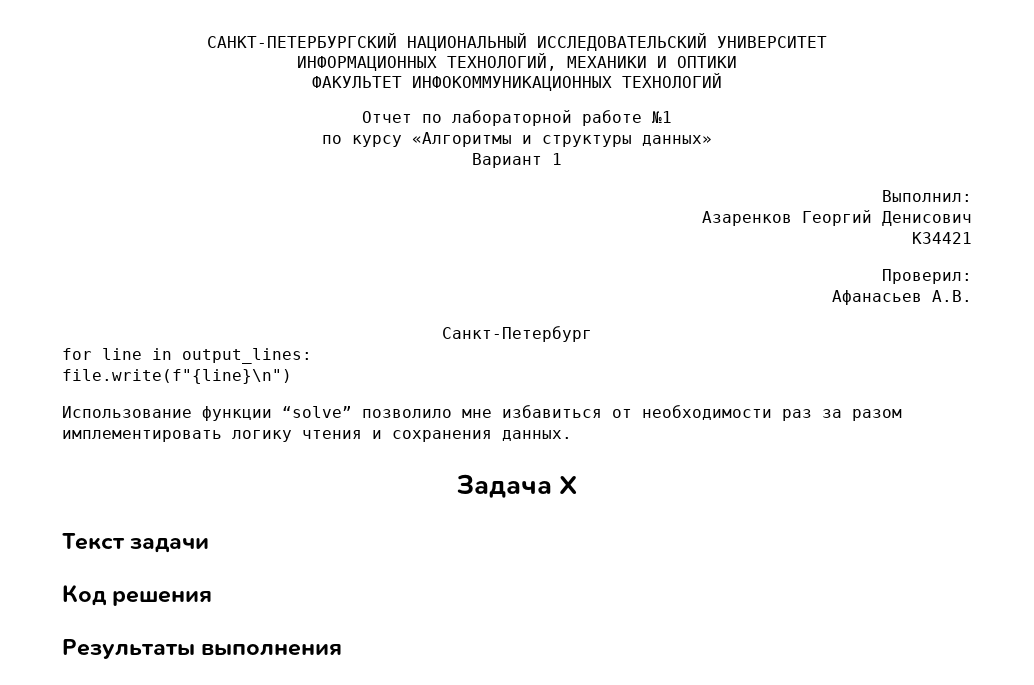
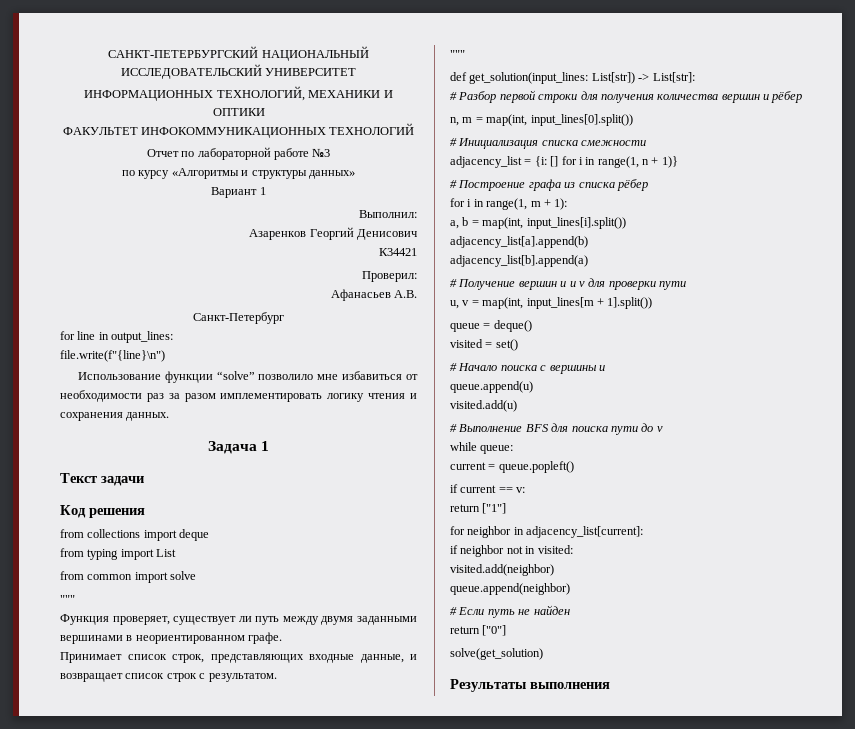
- Отчет по лабораторной работе №1
+ Отчет по лабораторной работе №3
- Задача X
+ Задача 1
+ from collections import deque
+ from typing import List
+ from common import solve
+ """
+ Функция проверяет, существует ли путь между двумя заданными вершинами в неориентированном графе.
+ Принимает список строк, представляющих входные данные, и возвращает список строк с результатом.
+ """
+ def get_solution(input_lines: List[str]) -> List[str]:
+ # Разбор первой строки для получения количества вершин и рёбер
+ n, m = map(int, input_lines[0].split())
+ # Инициализация списка смежности
+ adjacency_list = {i: [] for i in range(1, n + 1)}
+ # Построение графа из списка рёбер
+ for i in range(1, m + 1):
+ a, b = map(int, input_lines[i].split())
+ adjacency_list[a].append(b)
+ adjacency_list[b].append(a)
+ # Получение вершин u и v для проверки пути
+ u, v = map(int, input_lines[m + 1].split())
+ queue = deque()
+ visited = set()
+ # Начало поиска с вершины u
+ queue.append(u)
+ visited.add(u)
+ # Выполнение BFS для поиска пути до v
+ while queue:
+ current = queue.popleft()
+ if current == v:
+ return ["1"]
+ for neighbor in adjacency_list[current]:
+ if neighbor not in visited:
+ visited.add(neighbor)
+ queue.append(neighbor)
+ # Если путь не найден
+ return ["0"]
+ solve(get_solution)

